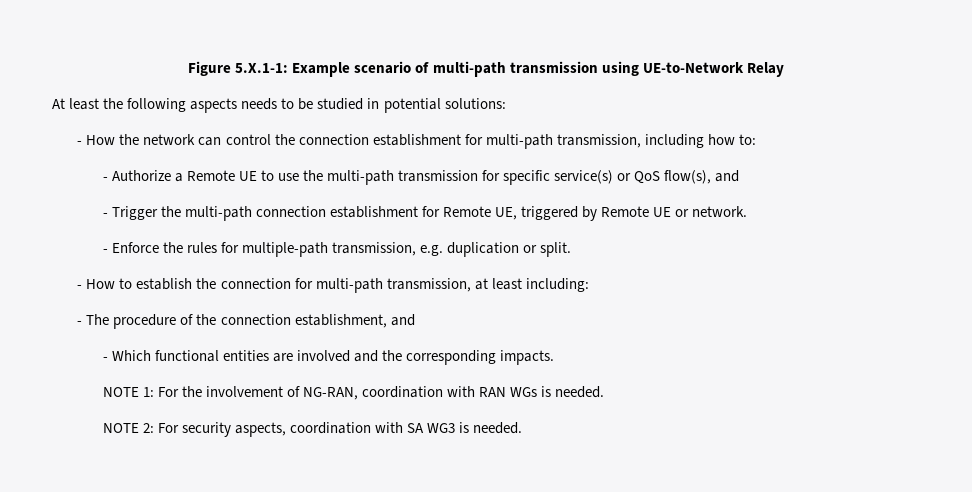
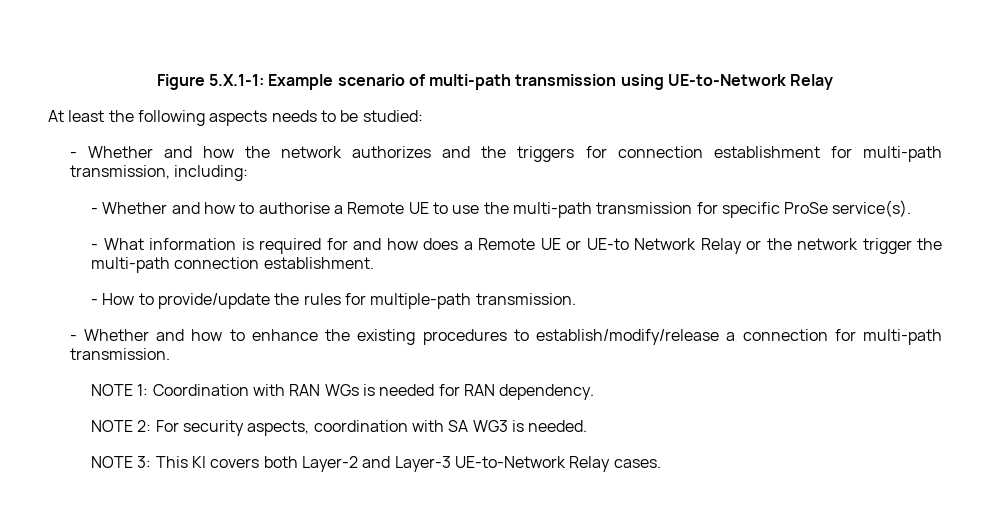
- At least the following aspects needs to be studied in potential solutions:
- - How the network can control the connection establishment for multi-path transmission, including how to:
- - Authorize a Remote UE to use the multi-path transmission for specific service(s) or QoS flow(s), and
- - Trigger the multi-path connection establishment for Remote UE, triggered by Remote UE or network.
- - Enforce the rules for multiple-path transmission, e.g. duplication or split.
- - How to establish the connection for multi-path transmission, at least including:
- - The procedure of the connection establishment, and
- - Which functional entities are involved and the corresponding impacts.
- NOTE 1: For the involvement of NG-RAN, coordination with RAN WGs is needed.
+ At least the following aspects needs to be studied:
+ - Whether and how the network authorizes and the triggers for connection establishment for multi-path transmission, including:
+ - Whether and how to authorise a Remote UE to use the multi-path transmission for specific ProSe service(s).
+ - What information is required for and how does a Remote UE or UE-to Network Relay or the network trigger the multi-path connection establishment.
+ - How to provide/update the rules for multiple-path transmission.
+ - Whether and how to enhance the existing procedures to establish/modify/release a connection for multi-path transmission.
+ NOTE 1: Coordination with RAN WGs is needed for RAN dependency.
+ NOTE 3: This KI covers both Layer-2 and Layer-3 UE-to-Network Relay cases.

